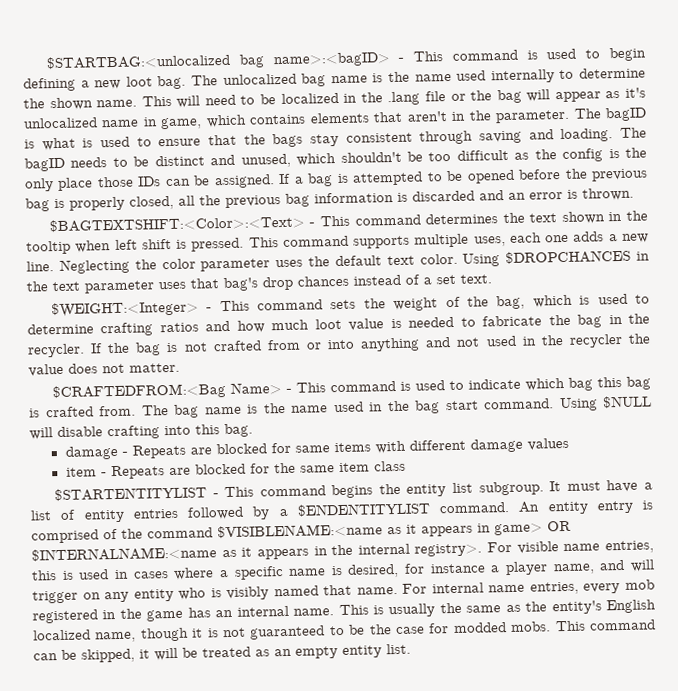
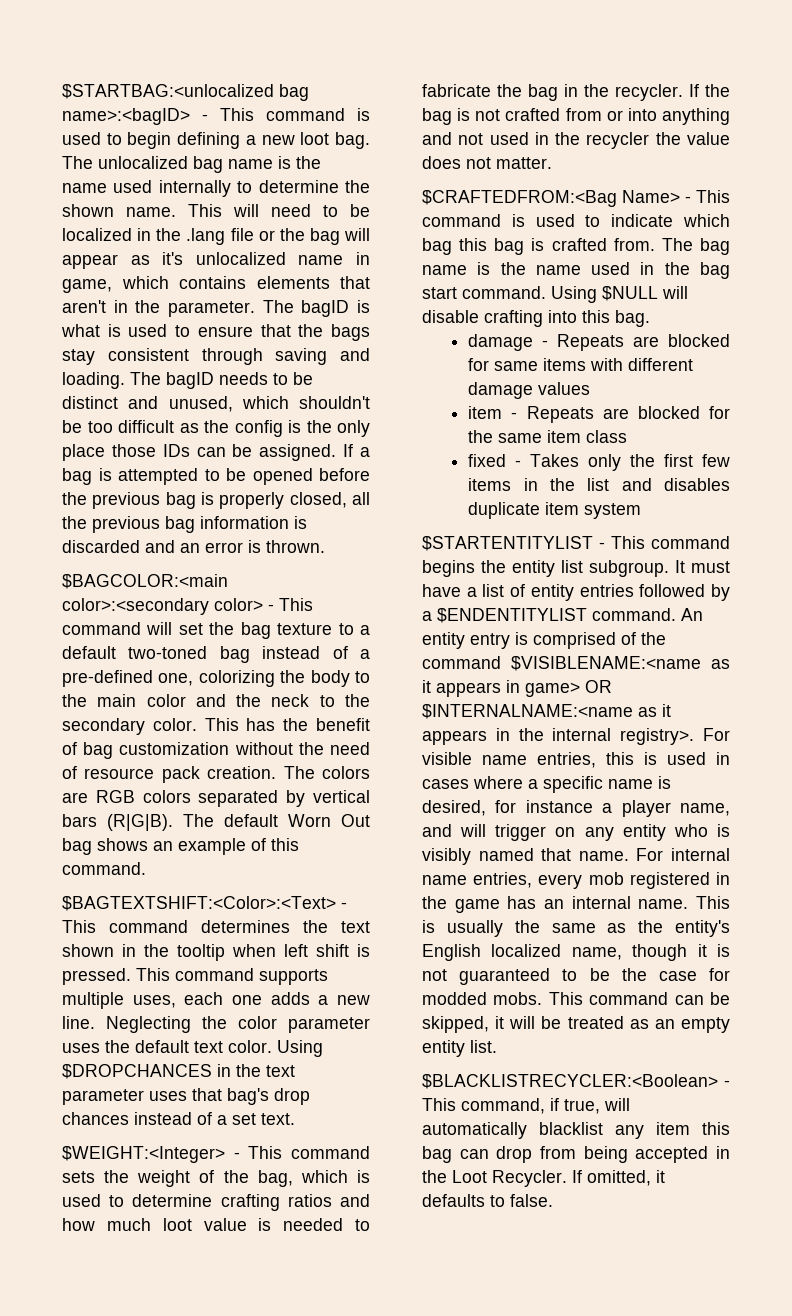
+ $BAGCOLOR:<main color>:<secondary color> - This command will set the bag texture to a default two-toned bag instead of a pre-defined one, colorizing the body to the main color and the neck to the secondary color. This has the benefit of bag customization without the need of resource pack creation. The colors are RGB colors separated by vertical bars (R|G|B). The default Worn Out bag shows an example of this command.
+ fixed - Takes only the first few items in the list and disables duplicate item system
+ $BLACKLISTRECYCLER:<Boolean> - This command, if true, will automatically blacklist any item this bag can drop from being accepted in the Loot Recycler. If omitted, it defaults to false.

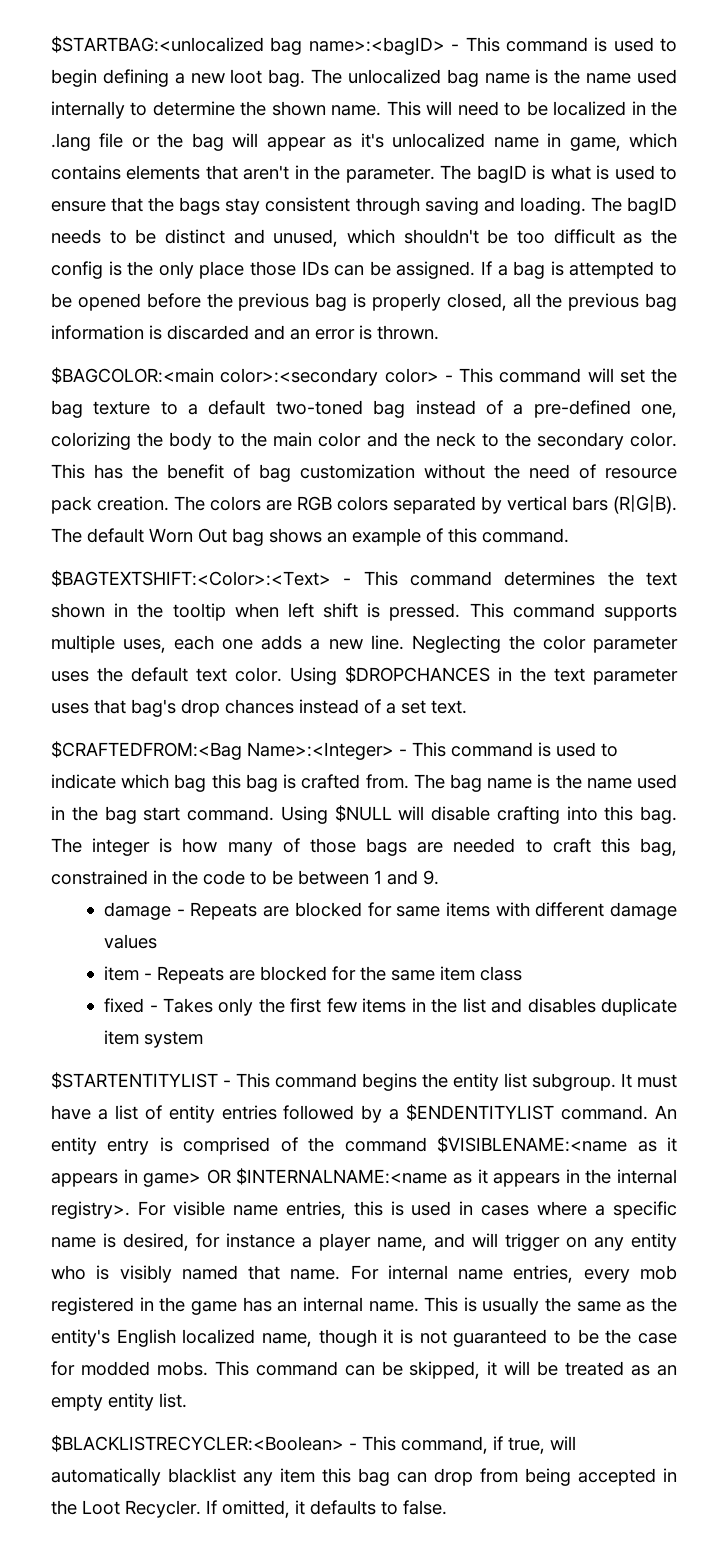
- $WEIGHT:<Integer> - This command sets the weight of the bag, which is used to determine crafting ratios and how much loot value is needed to fabricate the bag in the recycler. If the bag is not crafted from or into anything and not used in the recycler the value does not matter.
- $CRAFTEDFROM:<Bag Name> - This command is used to indicate which bag this bag is crafted from.
+ $CRAFTEDFROM:<Bag Name>:<Integer> - This command is used to indicate which bag this bag is crafted from.
+ The integer is how many of those bags are needed to craft this bag, constrained in the code to be between 1 and 9.

